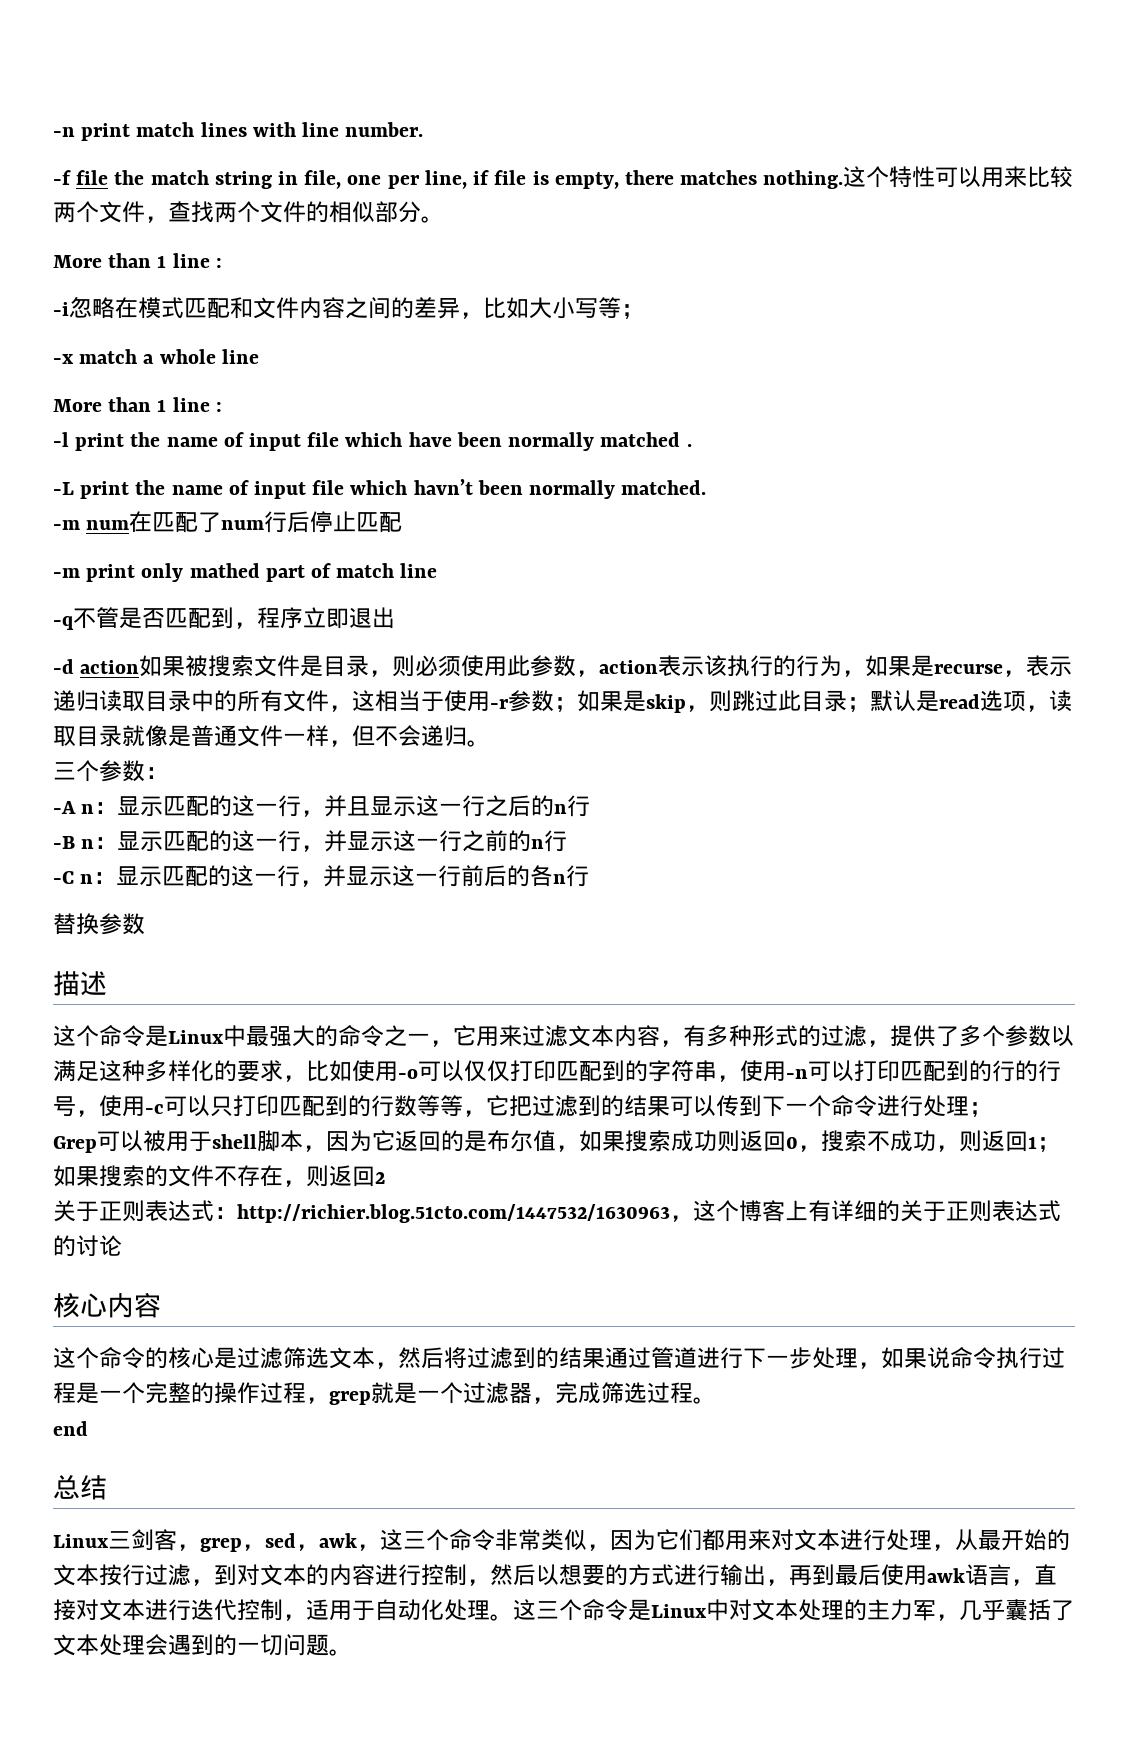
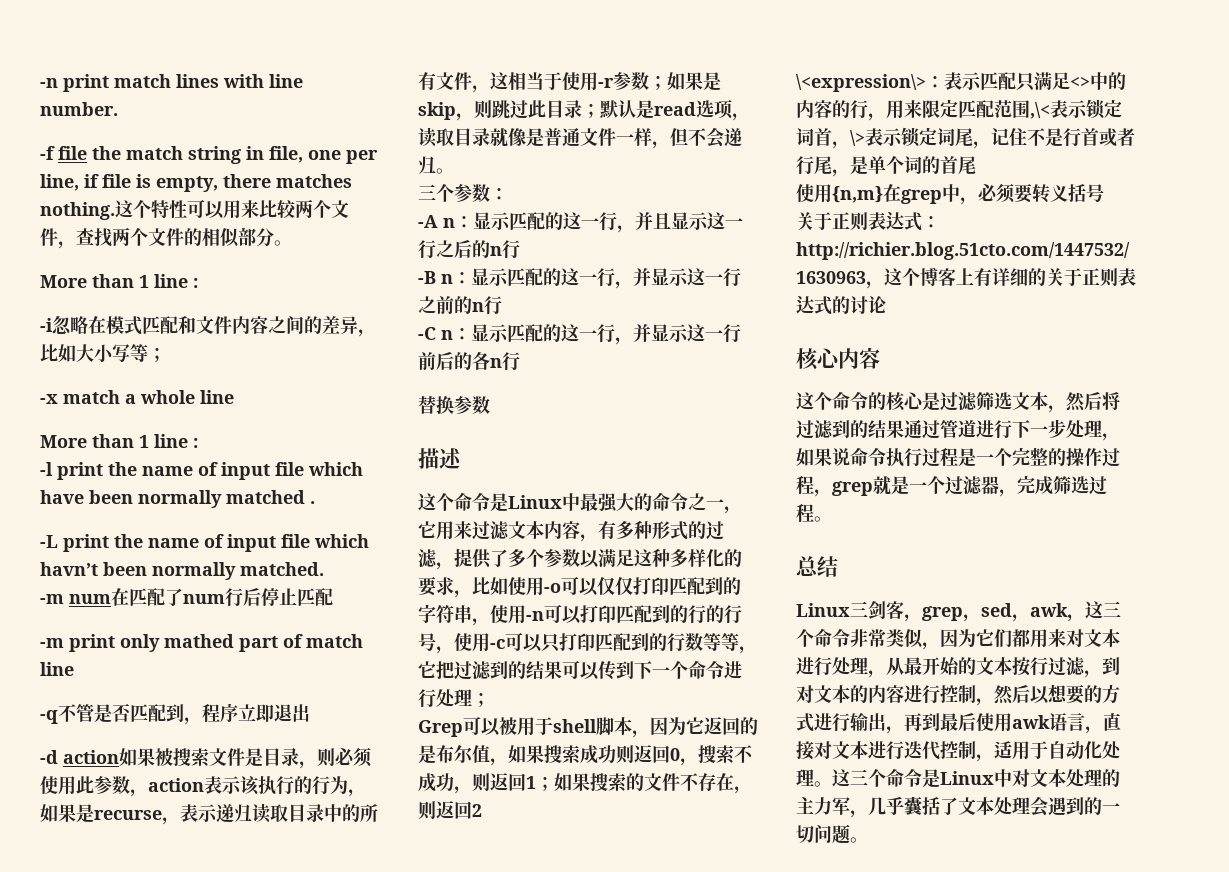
+ \<expression\>：表示匹配只满足<>中的内容的行，用来限定匹配范围,\<表示锁定词首，\>表示锁定词尾，记住不是行首或者行尾，是单个词的首尾
+ 使用{n,m}在grep中，必须要转义括号
- end

